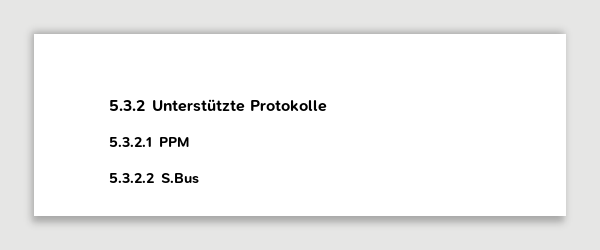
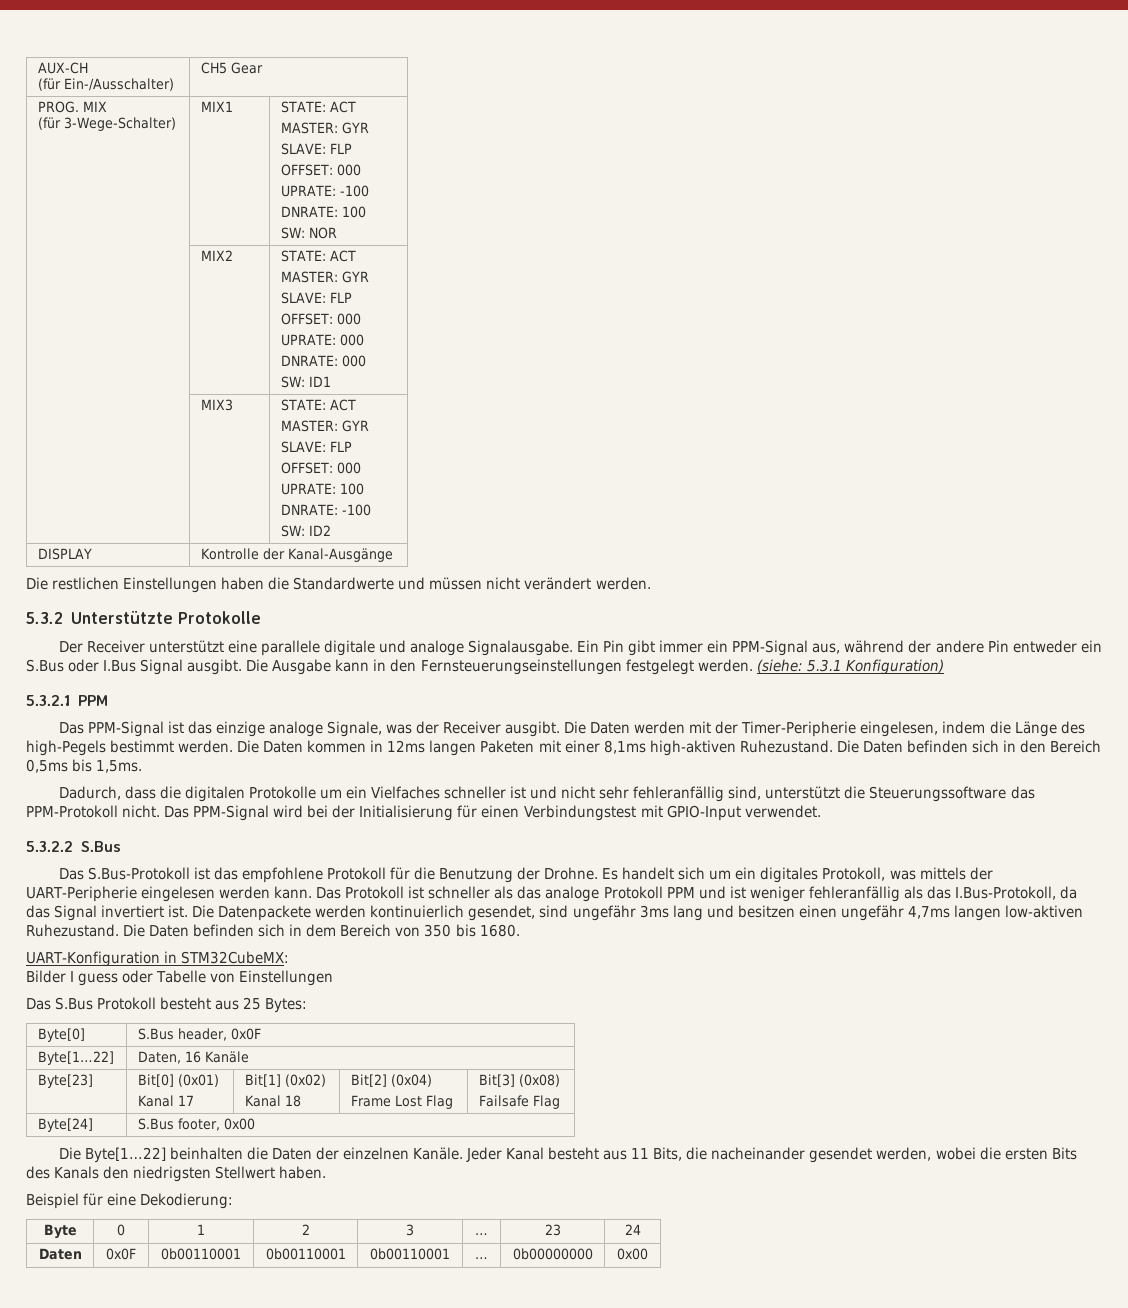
+ AUX-CH
+ (für Ein-/Ausschalter) | CH5 Gear
+ PROG. MIX
+ (für 3-Wege-Schalter) | MIX1 | STATE: ACT
+ MASTER: GYR
+ SLAVE: FLP
+ OFFSET: 000
+ UPRATE: -100
+ DNRATE: 100
+ SW: NOR
+ | MIX2 | STATE: ACT
+ MASTER: GYR
+ SLAVE: FLP
+ OFFSET: 000
+ UPRATE: 000
+ DNRATE: 000
+ SW: ID1
+ | MIX3 | STATE: ACT
+ MASTER: GYR
+ SLAVE: FLP
+ OFFSET: 000
+ UPRATE: 100
+ DNRATE: -100
+ SW: ID2
+ DISPLAY | Kontrolle der Kanal-Ausgänge
+ Die restlichen Einstellungen haben die Standardwerte und müssen nicht verändert werden.
  5.3.2 Unterstützte Protokolle
+ Der Receiver unterstützt eine parallele digitale und analoge Signalausgabe. Ein Pin gibt immer ein PPM-Signal aus, während der andere Pin entweder ein S.Bus oder I.Bus Signal ausgibt. Die Ausgabe kann in den Fernsteuerungseinstellungen festgelegt werden. (siehe: 5.3.1 Konfiguration)
  5.3.2.1 PPM
+ Das PPM-Signal ist das einzige analoge Signale, was der Receiver ausgibt. Die Daten werden mit der Timer-Peripherie eingelesen, indem die Länge des high-Pegels bestimmt werden. Die Daten kommen in 12ms langen Paketen mit einer 8,1ms high-aktiven Ruhezustand. Die Daten befinden sich in den Bereich 0,5ms bis 1,5ms.
+ Dadurch, dass die digitalen Protokolle um ein Vielfaches schneller ist und nicht sehr fehleranfällig sind, unterstützt die Steuerungssoftware das PPM-Protokoll nicht. Das PPM-Signal wird bei der Initialisierung für einen Verbindungstest mit GPIO-Input verwendet.
  5.3.2.2 S.Bus
+ Das S.Bus-Protokoll ist das empfohlene Protokoll für die Benutzung der Drohne. Es handelt sich um ein digitales Protokoll, was mittels der UART-Peripherie eingelesen werden kann. Das Protokoll ist schneller als das analoge Protokoll PPM und ist weniger fehleranfällig als das I.Bus-Protokoll, da das Signal invertiert ist. Die Datenpackete werden kontinuierlich gesendet, sind ungefähr 3ms lang und besitzen einen ungefähr 4,7ms langen low-aktiven Ruhezustand. Die Daten befinden sich in dem Bereich von 350 bis 1680.
+ UART-Konfiguration in STM32CubeMX:
+ Bilder I guess oder Tabelle von Einstellungen
+ Das S.Bus Protokoll besteht aus 25 Bytes:
+ Byte[0] | S.Bus header, 0x0F
+ Byte[1…22] | Daten, 16 Kanäle
+ Byte[23] | Bit[0] (0x01)
+ Kanal 17 | Bit[1] (0x02)
+ Kanal 18 | Bit[2] (0x04)
+ Frame Lost Flag | Bit[3] (0x08)
+ Failsafe Flag
+ Byte[24] | S.Bus footer, 0x00
+ Die Byte[1…22] beinhalten die Daten der einzelnen Kanäle. Jeder Kanal besteht aus 11 Bits, die nacheinander gesendet werden, wobei die ersten Bits des Kanals den niedrigsten Stellwert haben.
+ Beispiel für eine Dekodierung:
+ Byte | 0 | 1 | 2 | 3 | … | 23 | 24
+ Daten | 0x0F | 0b00110001 | 0b00110001 | 0b00110001 | … | 0b00000000 | 0x00

